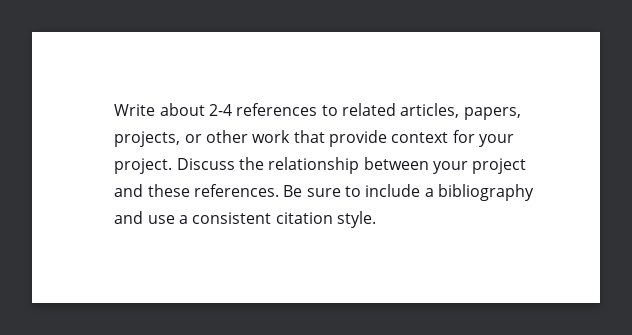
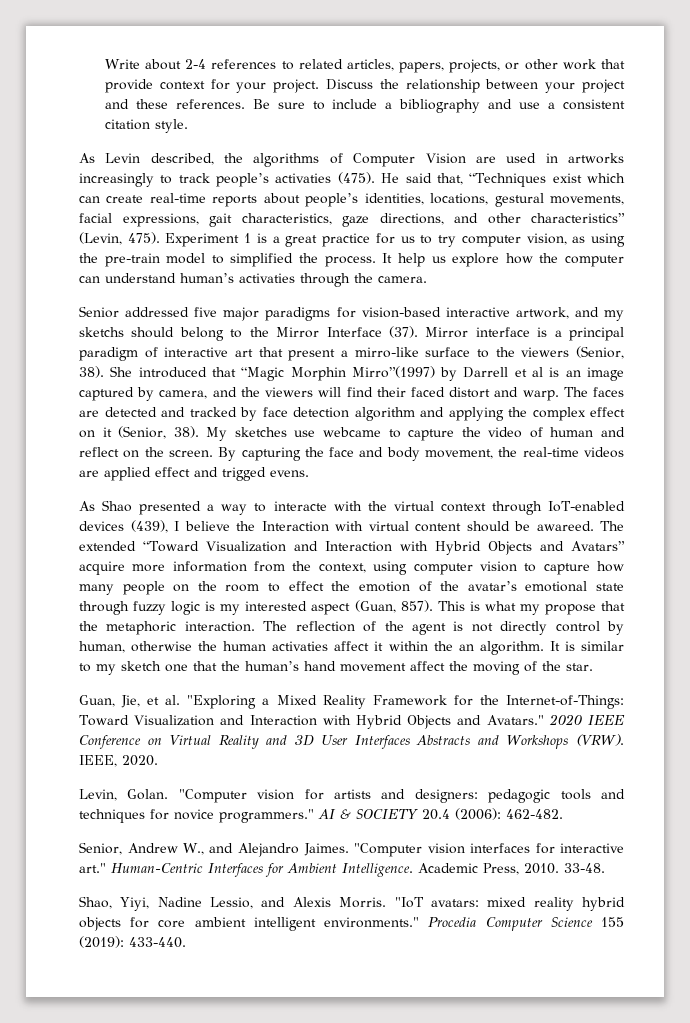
+ As Levin described, the algorithms of Computer Vision are used in artworks increasingly to track people’s activaties (475). He said that, “Techniques exist which can create real-time reports about people’s identities, locations, gestural movements, facial expressions, gait characteristics, gaze directions, and other characteristics” (Levin, 475). Experiment 1 is a great practice for us to try computer vision, as using the pre-train model to simplified the process. It help us explore how the computer can understand human’s activaties through the camera.
+ Senior addressed five major paradigms for vision-based interactive artwork, and my sketchs should belong to the Mirror Interface (37). Mirror interface is a principal paradigm of interactive art that present a mirro-like surface to the viewers (Senior, 38). She introduced that “Magic Morphin Mirro”(1997) by Darrell et al is an image captured by camera, and the viewers will find their faced distort and warp. The faces are detected and tracked by face detection algorithm and applying the complex effect on it (Senior, 38). My sketches use webcame to capture the video of human and reflect on the screen. By capturing the face and body movement, the real-time videos are applied effect and trigged evens.
+ As Shao presented a way to interacte with the virtual context through IoT-enabled devices (439), I believe the Interaction with virtual content should be awareed. The extended “Toward Visualization and Interaction with Hybrid Objects and Avatars” acquire more information from the context, using computer vision to capture how many people on the room to effect the emotion of the avatar’s emotional state through fuzzy logic is my interested aspect (Guan, 857). This is what my propose that the metaphoric interaction. The reflection of the agent is not directly control by human, otherwise the human activaties affect it within the an algorithm. It is similar to my sketch one that the human’s hand movement affect the moving of the star.
+ Guan, Jie, et al. "Exploring a Mixed Reality Framework for the Internet-of-Things: Toward Visualization and Interaction with Hybrid Objects and Avatars." 2020 IEEE Conference on Virtual Reality and 3D User Interfaces Abstracts and Workshops (VRW). IEEE, 2020.
+ Levin, Golan. "Computer vision for artists and designers: pedagogic tools and techniques for novice programmers." AI & SOCIETY 20.4 (2006): 462-482.
+ Senior, Andrew W., and Alejandro Jaimes. "Computer vision interfaces for interactive art." Human-Centric Interfaces for Ambient Intelligence. Academic Press, 2010. 33-48.
+ Shao, Yiyi, Nadine Lessio, and Alexis Morris. "IoT avatars: mixed reality hybrid objects for core ambient intelligent environments." Procedia Computer Science 155 (2019): 433-440.

